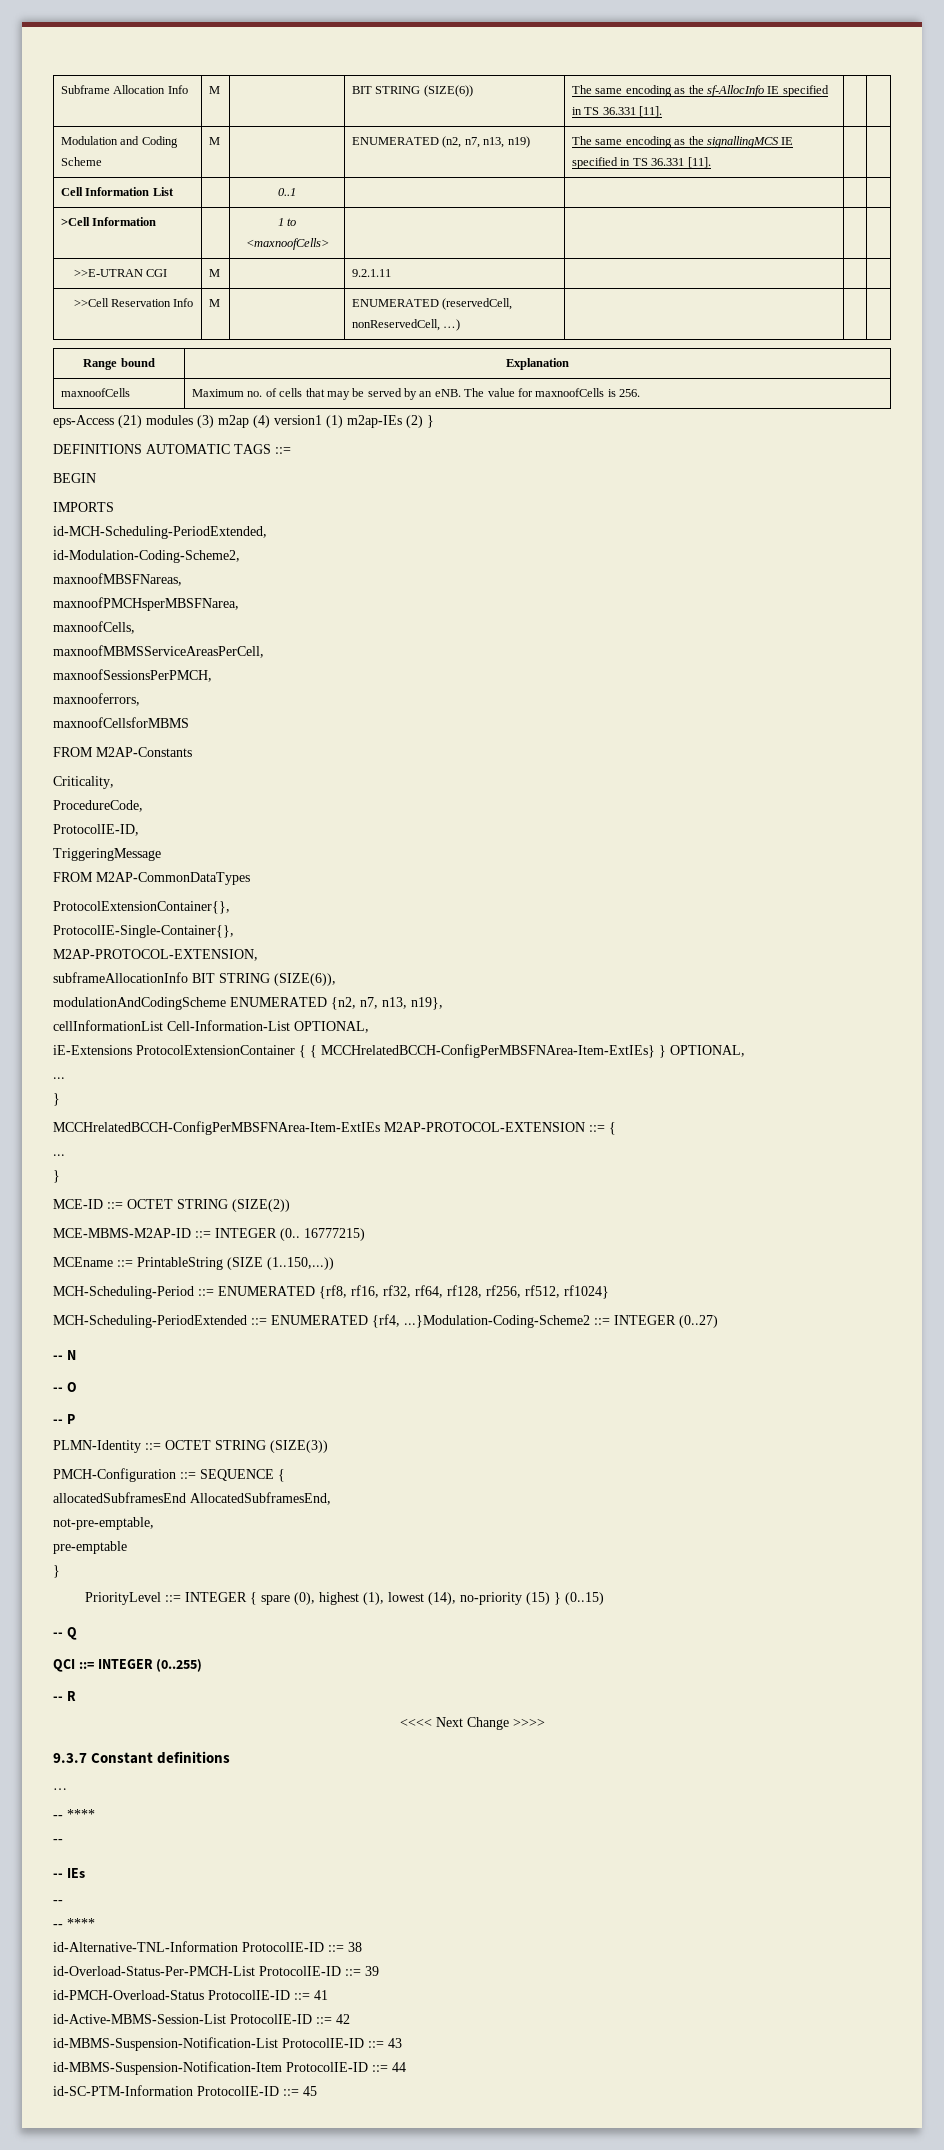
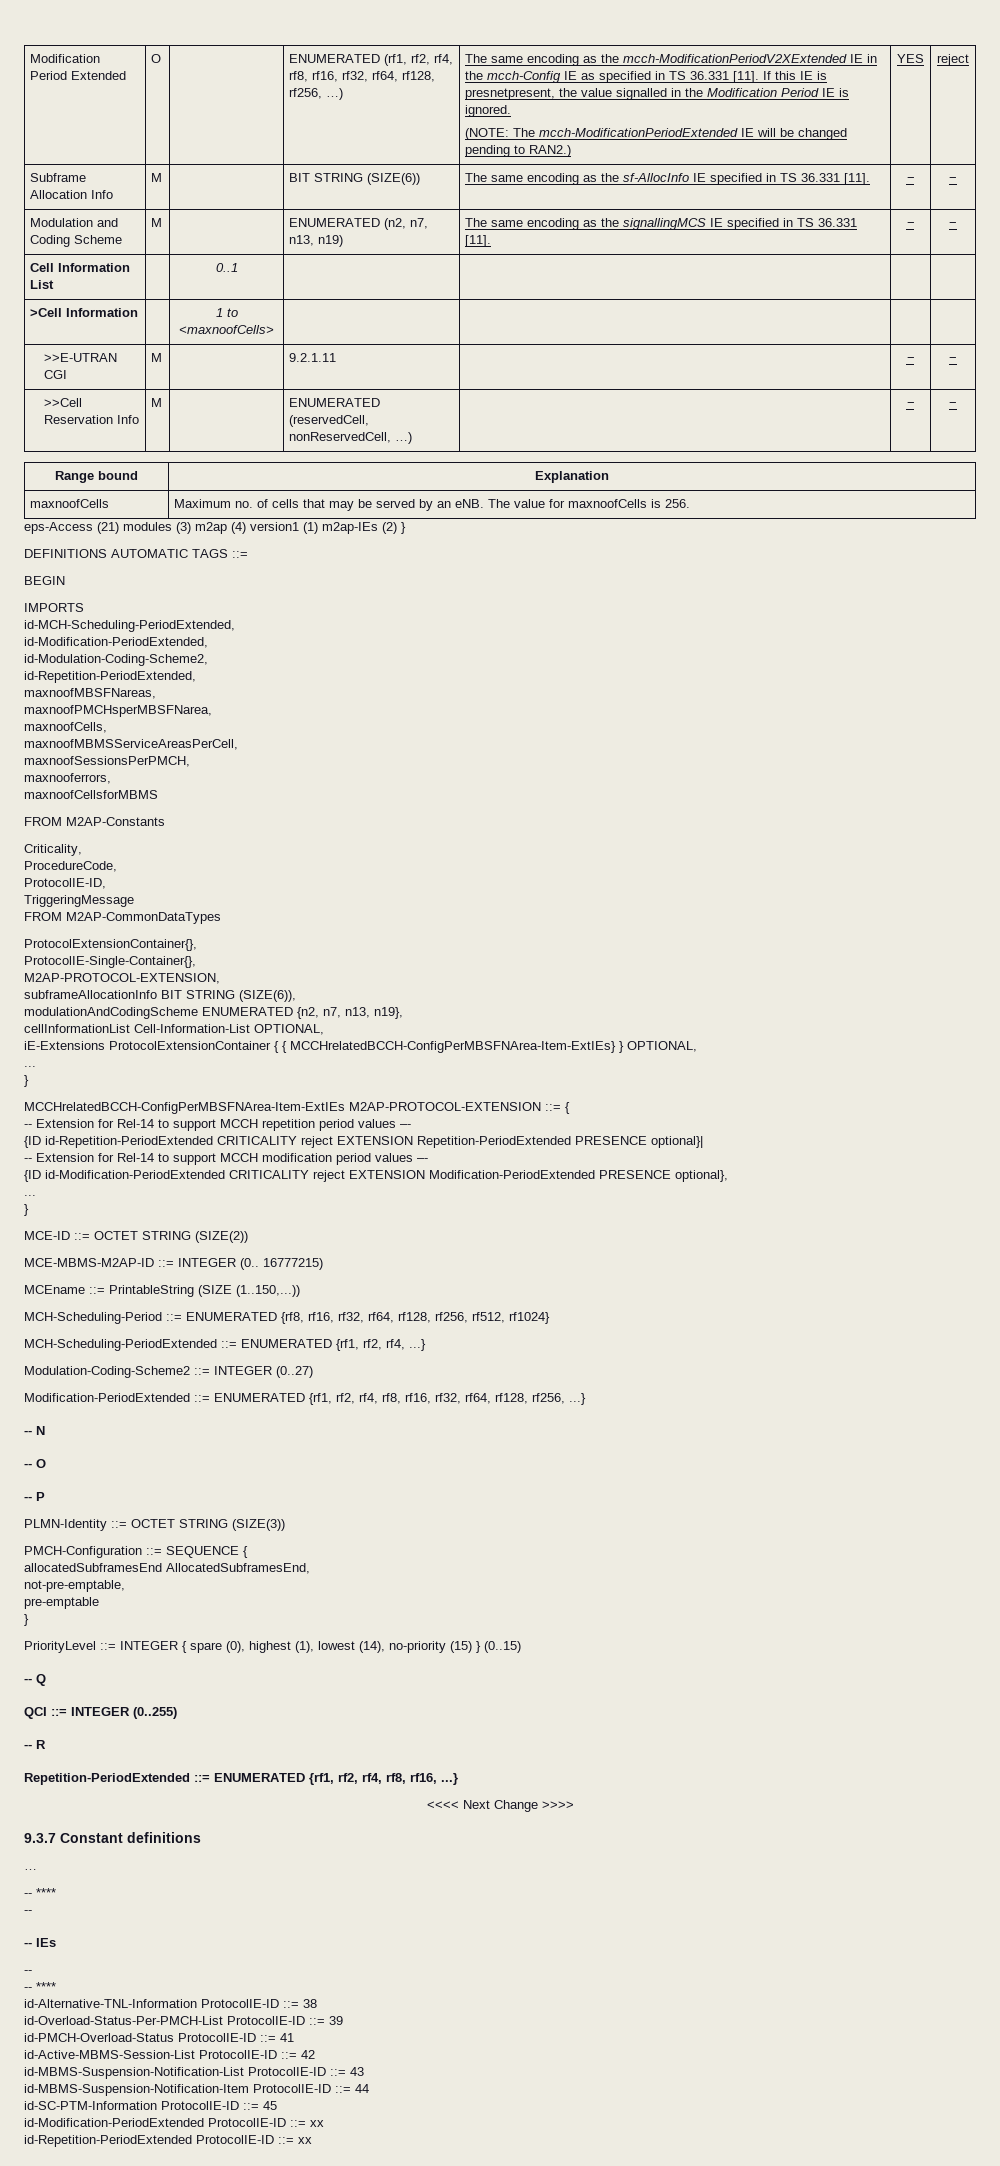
+ Modification Period Extended | O | | ENUMERATED (rf1, rf2, rf4, rf8, rf16, rf32, rf64, rf128, rf256, …) | The same encoding as the mcch-ModificationPeriodV2XExtended IE in the mcch-Config IE as specified in TS 36.331 [11]. If this IE is presnetpresent, the value signalled in the Modification Period IE is ignored.
+ (NOTE: The mcch-ModificationPeriodExtended IE will be changed pending to RAN2.) | YES | reject
- Subframe Allocation Info | M | | BIT STRING (SIZE(6)) | The same encoding as the sf-AllocInfo IE specified in TS 36.331 [11].
+ Subframe Allocation Info | M | | BIT STRING (SIZE(6)) | The same encoding as the sf-AllocInfo IE specified in TS 36.331 [11]. | − | −
- Modulation and Coding Scheme | M | | ENUMERATED (n2, n7, n13, n19) | The same encoding as the signallingMCS IE specified in TS 36.331 [11]. | |
+ Modulation and Coding Scheme | M | | ENUMERATED (n2, n7, n13, n19) | The same encoding as the signallingMCS IE specified in TS 36.331 [11]. | − | −
- >>E-UTRAN CGI | M | | 9.2.1.11 | | |
+ >>E-UTRAN CGI | M | | 9.2.1.11 | | − | −
- >>Cell Reservation Info | M | | ENUMERATED (reservedCell, nonReservedCell, …) | | |
+ >>Cell Reservation Info | M | | ENUMERATED (reservedCell, nonReservedCell, …) | | − | −
+ id-Modification-PeriodExtended,
+ id-Repetition-PeriodExtended,
+ -- Extension for Rel-14 to support MCCH repetition period values –-
+ {ID id-Repetition-PeriodExtended CRITICALITY reject EXTENSION Repetition-PeriodExtended PRESENCE optional}|
+ -- Extension for Rel-14 to support MCCH modification period values –-
+ {ID id-Modification-PeriodExtended CRITICALITY reject EXTENSION Modification-PeriodExtended PRESENCE optional},
- MCH-Scheduling-PeriodExtended ::= ENUMERATED {rf4, ...}Modulation-Coding-Scheme2 ::= INTEGER (0..27)
+ MCH-Scheduling-PeriodExtended ::= ENUMERATED {rf1, rf2, rf4, ...}
+ Modulation-Coding-Scheme2 ::= INTEGER (0..27)
+ Modification-PeriodExtended ::= ENUMERATED {rf1, rf2, rf4, rf8, rf16, rf32, rf64, rf128, rf256, ...}
+ Repetition-PeriodExtended ::= ENUMERATED {rf1, rf2, rf4, rf8, rf16, ...}
+ id-Modification-PeriodExtended ProtocolIE-ID ::= xx
+ id-Repetition-PeriodExtended ProtocolIE-ID ::= xx

